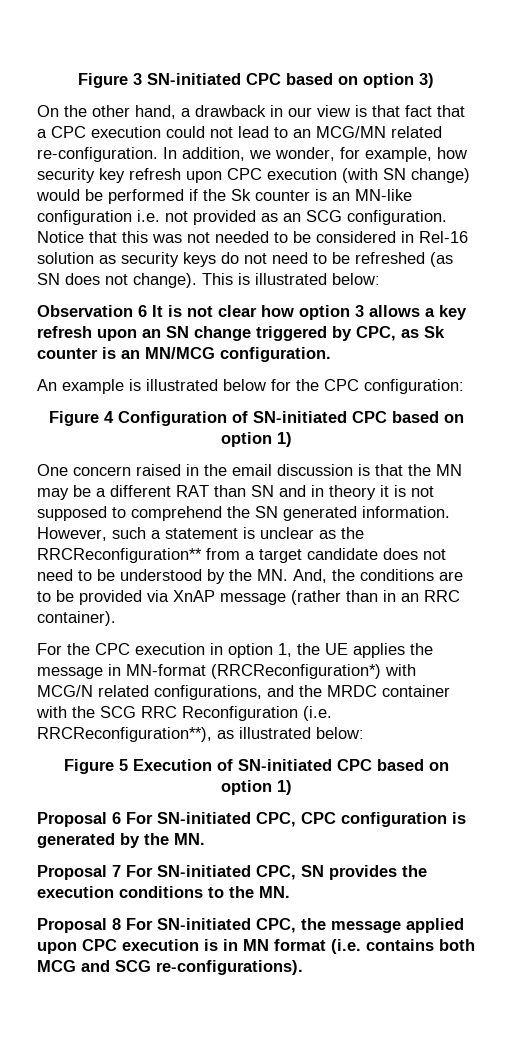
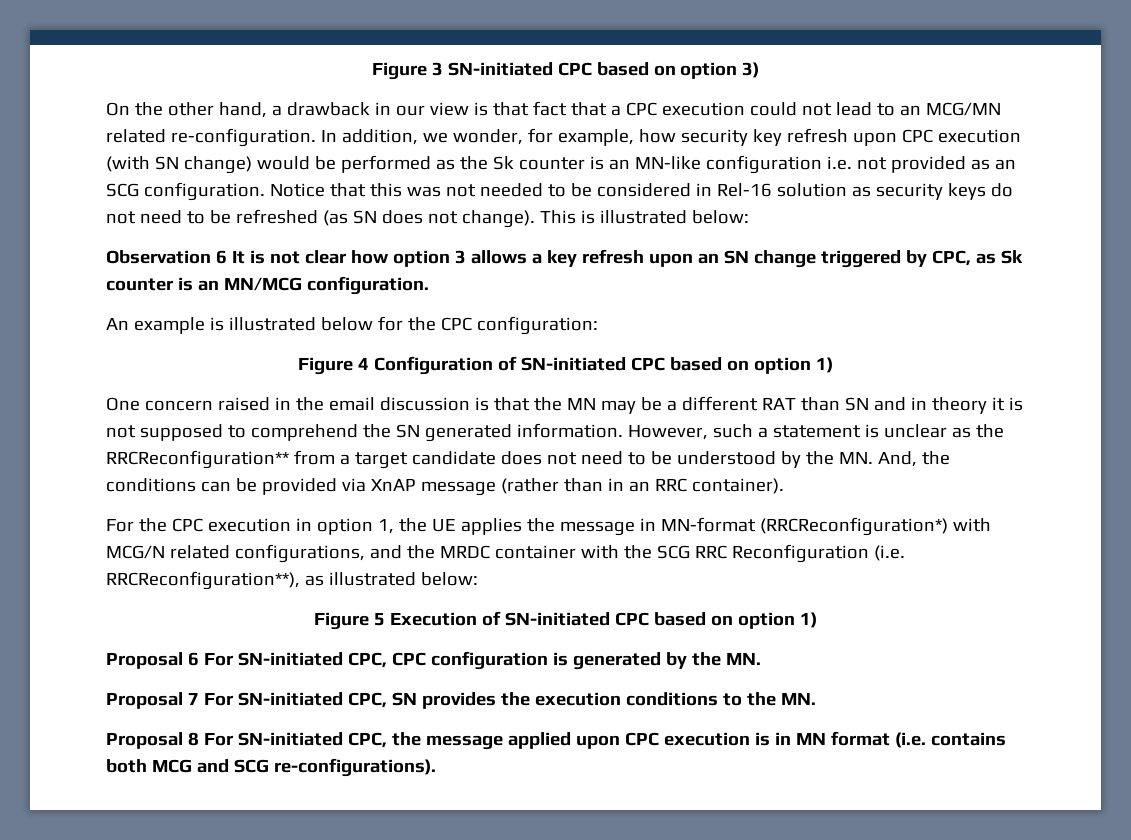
- In addition, we wonder, for example, how security key refresh upon CPC execution (with SN change) would be performed if the Sk counter is an MN-like configuration i.e. not provided as an SCG configuration.
+ In addition, we wonder, for example, how security key refresh upon CPC execution (with SN change) would be performed as the Sk counter is an MN-like configuration i.e. not provided as an SCG configuration.
- However, such a statement is unclear as the RRCReconfiguration** from a target candidate does not need to be understood by the MN. And, the conditions are to be provided via XnAP message (rather than in an RRC container).
+ However, such a statement is unclear as the RRCReconfiguration** from a target candidate does not need to be understood by the MN. And, the conditions can be provided via XnAP message (rather than in an RRC container).

